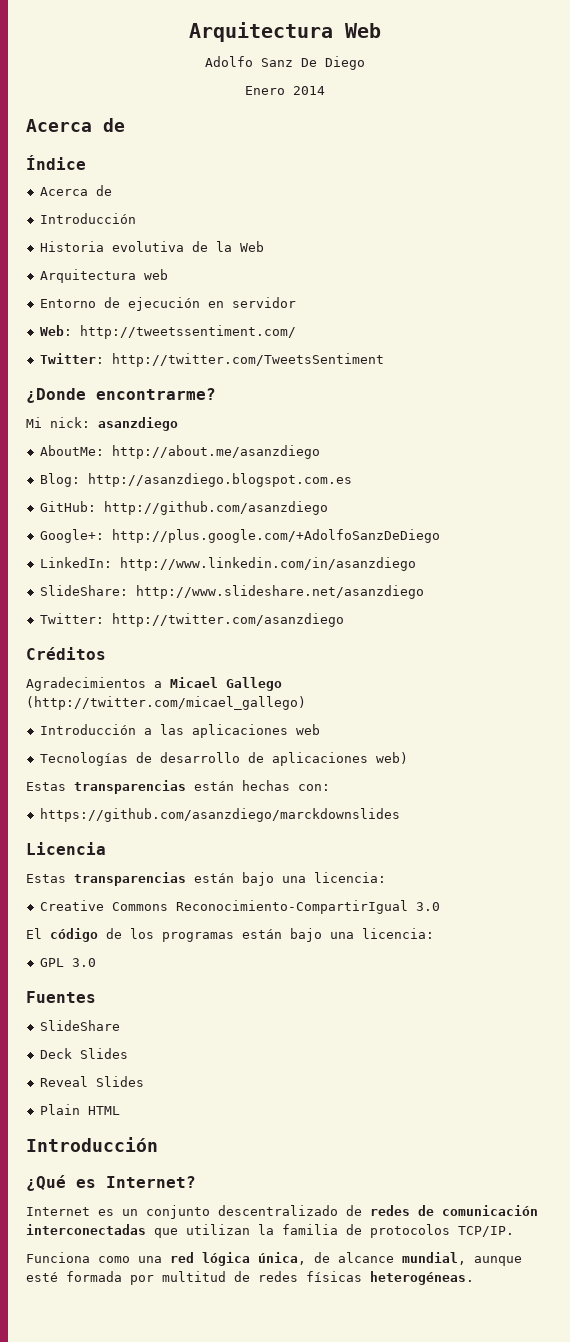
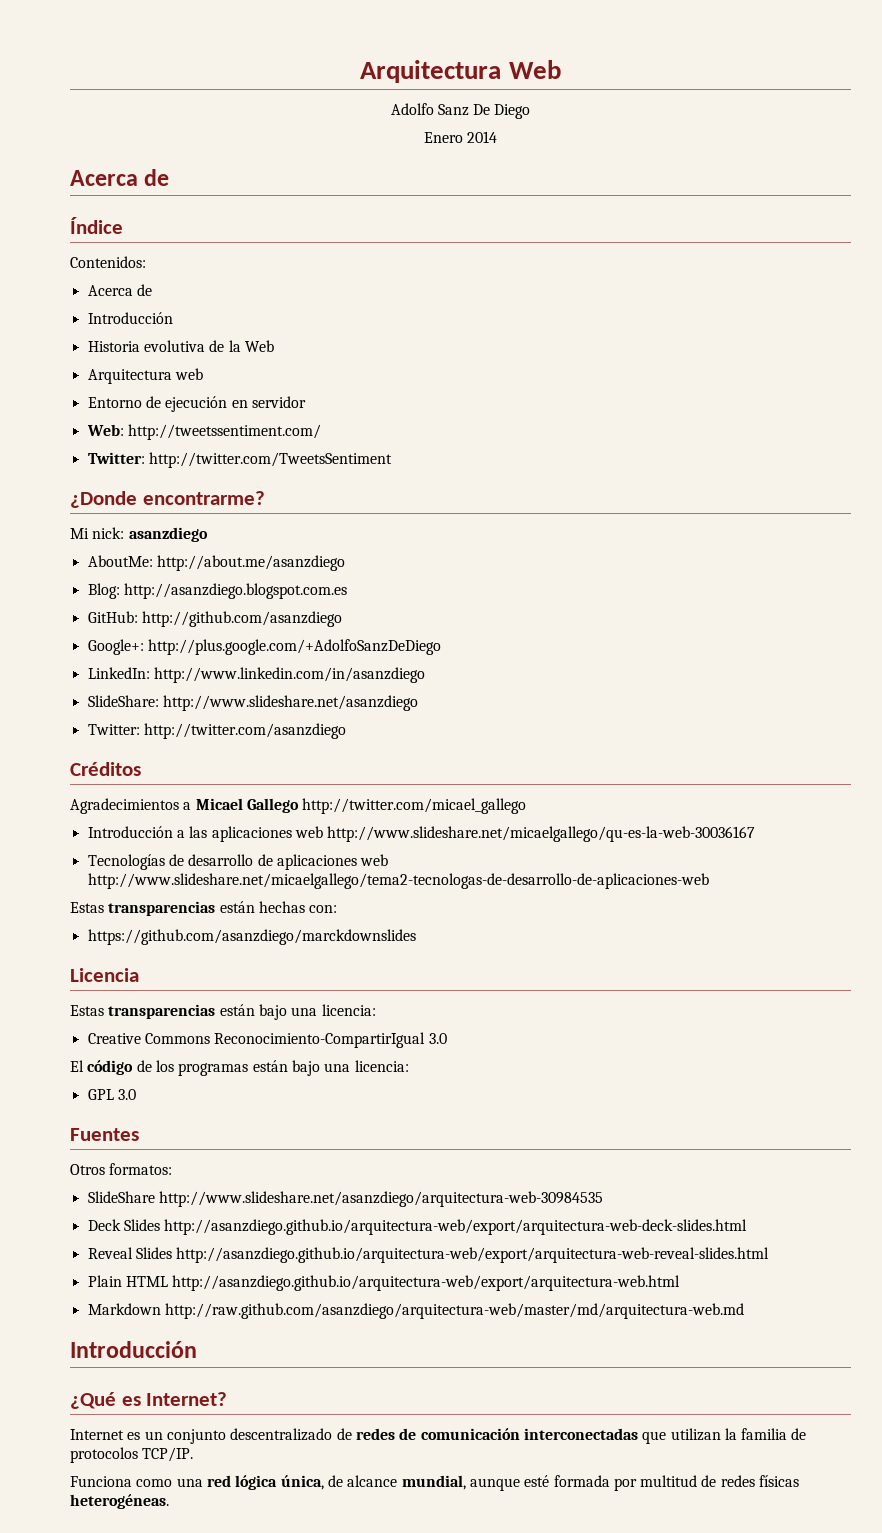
+ Contenidos:
- Agradecimientos a Micael Gallego (http://twitter.com/micael_gallego)
+ Agradecimientos a Micael Gallego http://twitter.com/micael_gallego
- Introducción a las aplicaciones web
+ Introducción a las aplicaciones web http://www.slideshare.net/micaelgallego/qu-es-la-web-30036167
- Tecnologías de desarrollo de aplicaciones web)
+ Tecnologías de desarrollo de aplicaciones web http://www.slideshare.net/micaelgallego/tema2-tecnologas-de-desarrollo-de-aplicaciones-web
+ Otros formatos:
- SlideShare
+ SlideShare http://www.slideshare.net/asanzdiego/arquitectura-web-30984535
- Deck Slides
+ Deck Slides http://asanzdiego.github.io/arquitectura-web/export/arquitectura-web-deck-slides.html
- Reveal Slides
+ Reveal Slides http://asanzdiego.github.io/arquitectura-web/export/arquitectura-web-reveal-slides.html
- Plain HTML
+ Plain HTML http://asanzdiego.github.io/arquitectura-web/export/arquitectura-web.html
+ Markdown http://raw.github.com/asanzdiego/arquitectura-web/master/md/arquitectura-web.md

